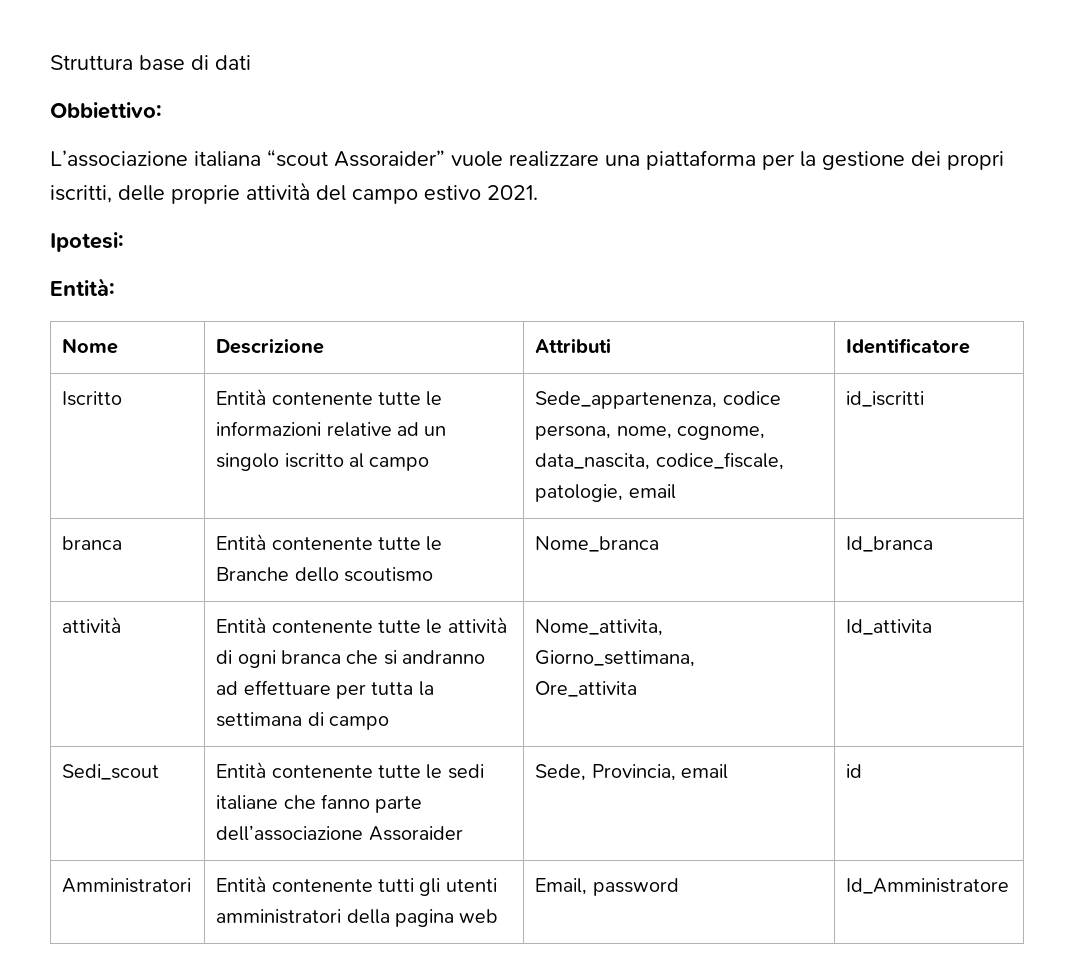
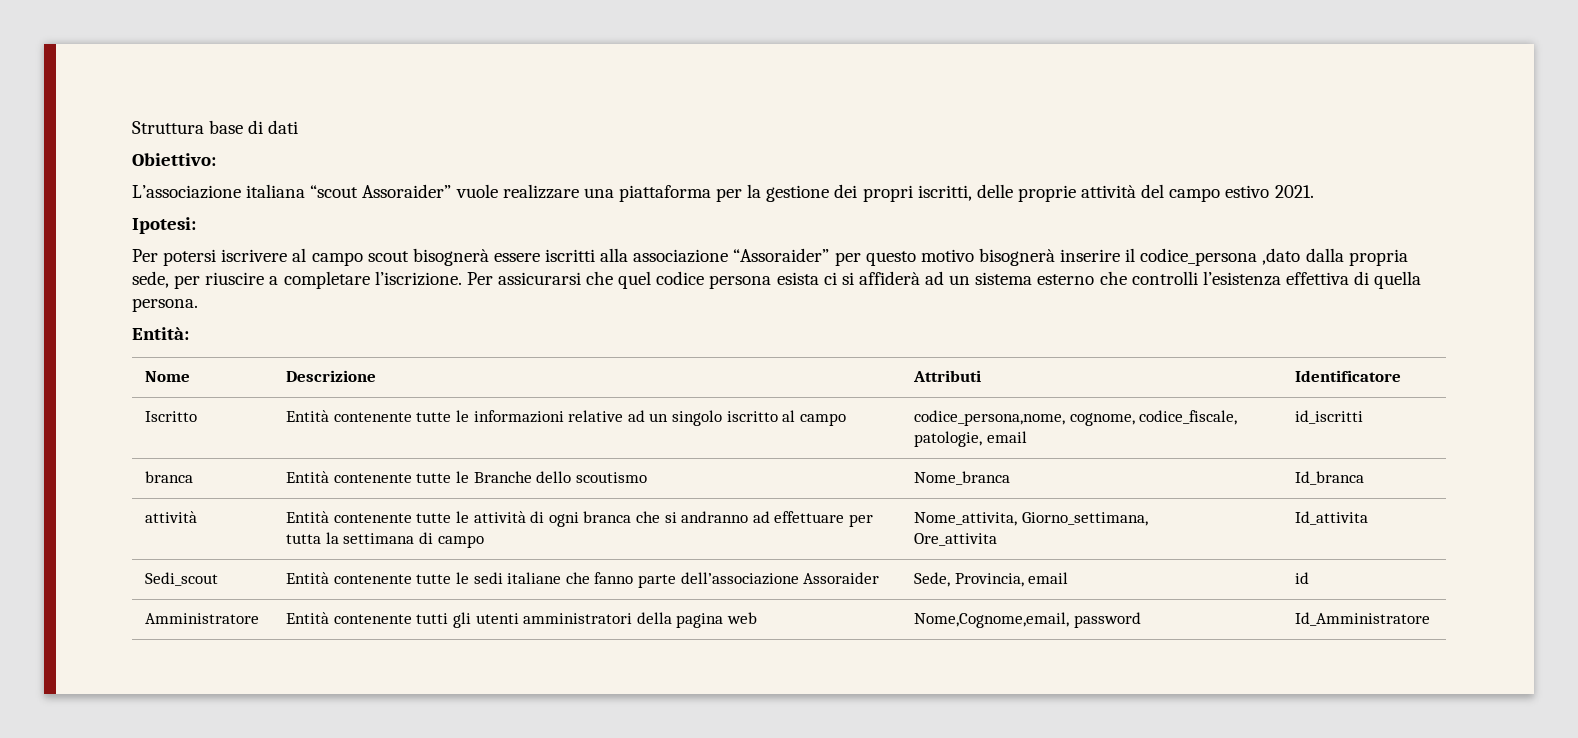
- Obbiettivo:
+ Obiettivo:
+ Per potersi iscrivere al campo scout bisognerà essere iscritti alla associazione “Assoraider” per questo motivo bisognerà inserire il codice_persona ,dato dalla propria sede, per riuscire a completare l’iscrizione. Per assicurarsi che quel codice persona esista ci si affiderà ad un sistema esterno che controlli l’esistenza effettiva di quella persona.
- Iscritto | Entità contenente tutte le informazioni relative ad un singolo iscritto al campo | Sede_appartenenza, codice persona, nome, cognome, data_nascita, codice_fiscale, patologie, email | id_iscritti
+ Iscritto | Entità contenente tutte le informazioni relative ad un singolo iscritto al campo | codice_persona,nome, cognome, codice_fiscale, patologie, email | id_iscritti
- Amministratori | Entità contenente tutti gli utenti amministratori della pagina web | Email, password | Id_Amministratore
+ Amministratore | Entità contenente tutti gli utenti amministratori della pagina web | Nome,Cognome,email, password | Id_Amministratore

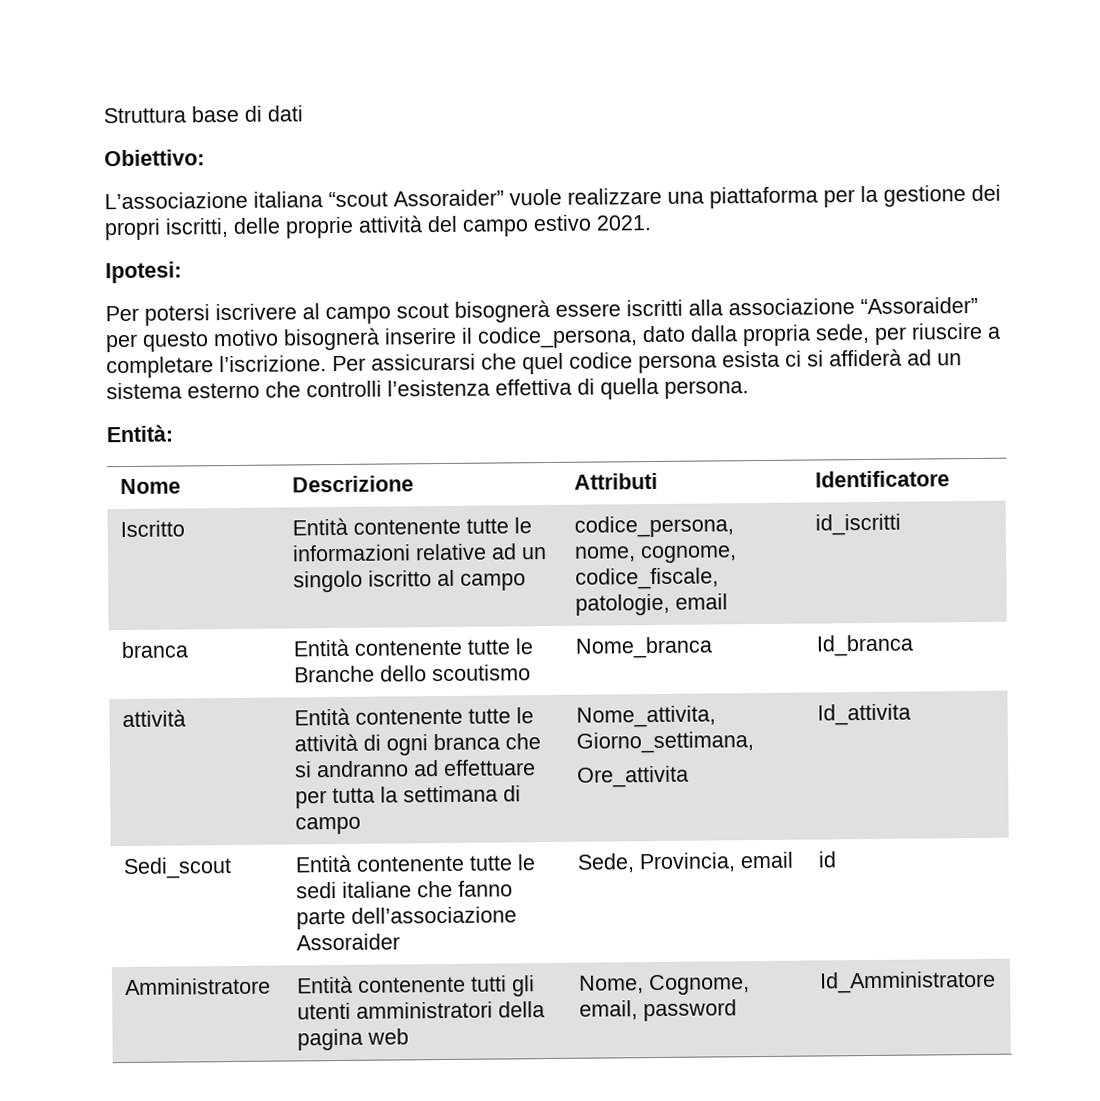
- Per potersi iscrivere al campo scout bisognerà essere iscritti alla associazione “Assoraider” per questo motivo bisognerà inserire il codice_persona ,dato dalla propria sede, per riuscire a completare l’iscrizione.
+ Per potersi iscrivere al campo scout bisognerà essere iscritti alla associazione “Assoraider” per questo motivo bisognerà inserire il codice_persona, dato dalla propria sede, per riuscire a completare l’iscrizione.
- Iscritto | Entità contenente tutte le informazioni relative ad un singolo iscritto al campo | codice_persona,nome, cognome, codice_fiscale, patologie, email | id_iscritti
+ Iscritto | Entità contenente tutte le informazioni relative ad un singolo iscritto al campo | codice_persona, nome, cognome, codice_fiscale, patologie, email | id_iscritti
- Amministratore | Entità contenente tutti gli utenti amministratori della pagina web | Nome,Cognome,email, password | Id_Amministratore
+ Amministratore | Entità contenente tutti gli utenti amministratori della pagina web | Nome, Cognome, email, password | Id_Amministratore

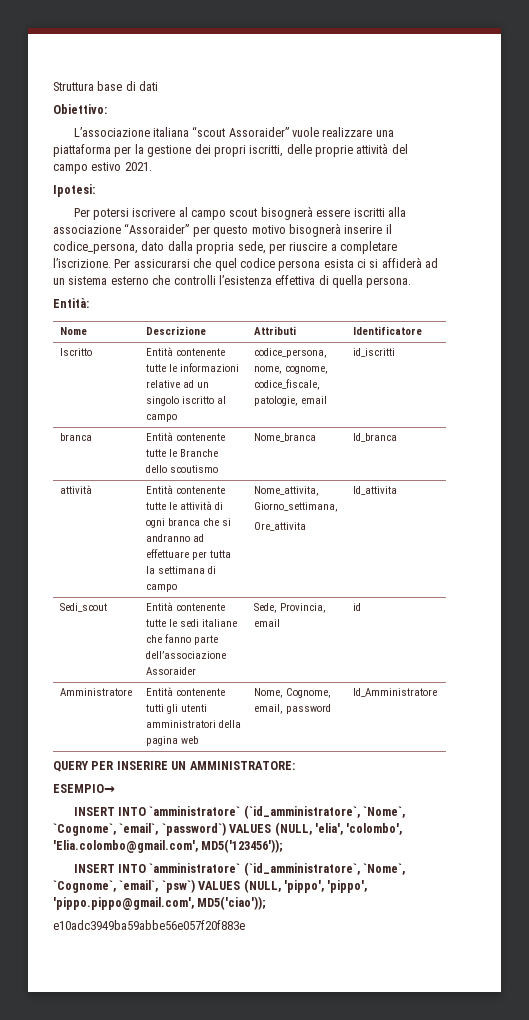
+ QUERY PER INSERIRE UN AMMINISTRATORE:
+ ESEMPIO→
+ INSERT INTO `amministratore` (`id_amministratore`, `Nome`, `Cognome`, `email`, `password`) VALUES (NULL, 'elia', 'colombo', 'Elia.colombo@gmail.com', MD5('123456'));
+ INSERT INTO `amministratore` (`id_amministratore`, `Nome`, `Cognome`, `email`, `psw`) VALUES (NULL, 'pippo', 'pippo', 'pippo.pippo@gmail.com', MD5('ciao'));
+ e10adc3949ba59abbe56e057f20f883e

